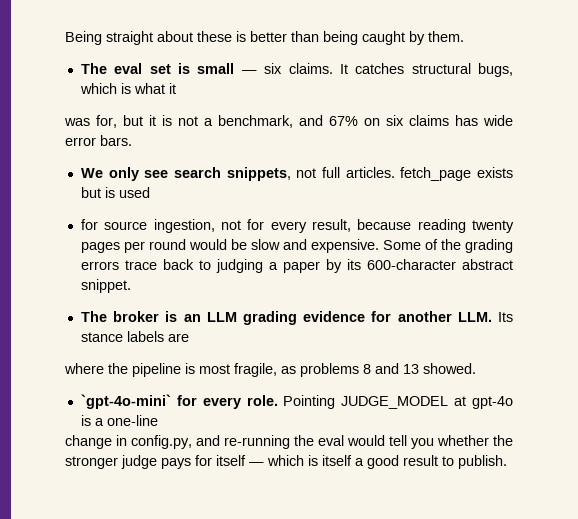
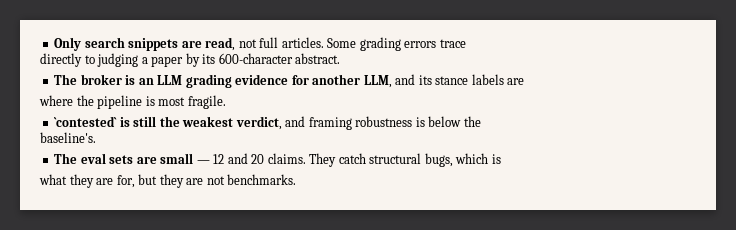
- Being straight about these is better than being caught by them.
- The eval set is small — six claims. It catches structural bugs, which is what it
- was for, but it is not a benchmark, and 67% on six claims has wide error bars.
- We only see search snippets, not full articles. fetch_page exists but is used
- for source ingestion, not for every result, because reading twenty pages per round would be slow and expensive. Some of the grading errors trace back to judging a paper by its 600-character abstract snippet.
+ Only search snippets are read, not full articles. Some grading errors trace
+ directly to judging a paper by its 600-character abstract.
- The broker is an LLM grading evidence for another LLM. Its stance labels are
+ The broker is an LLM grading evidence for another LLM, and its stance labels are
- where the pipeline is most fragile, as problems 8 and 13 showed.
- `gpt-4o-mini` for every role. Pointing JUDGE_MODEL at gpt-4o is a one-line
- change in config.py, and re-running the eval would tell you whether the stronger judge pays for itself — which is itself a good result to publish.
+ where the pipeline is most fragile.
+ `contested` is still the weakest verdict, and framing robustness is below the
+ baseline's.
+ The eval sets are small — 12 and 20 claims. They catch structural bugs, which is
+ what they are for, but they are not benchmarks.

